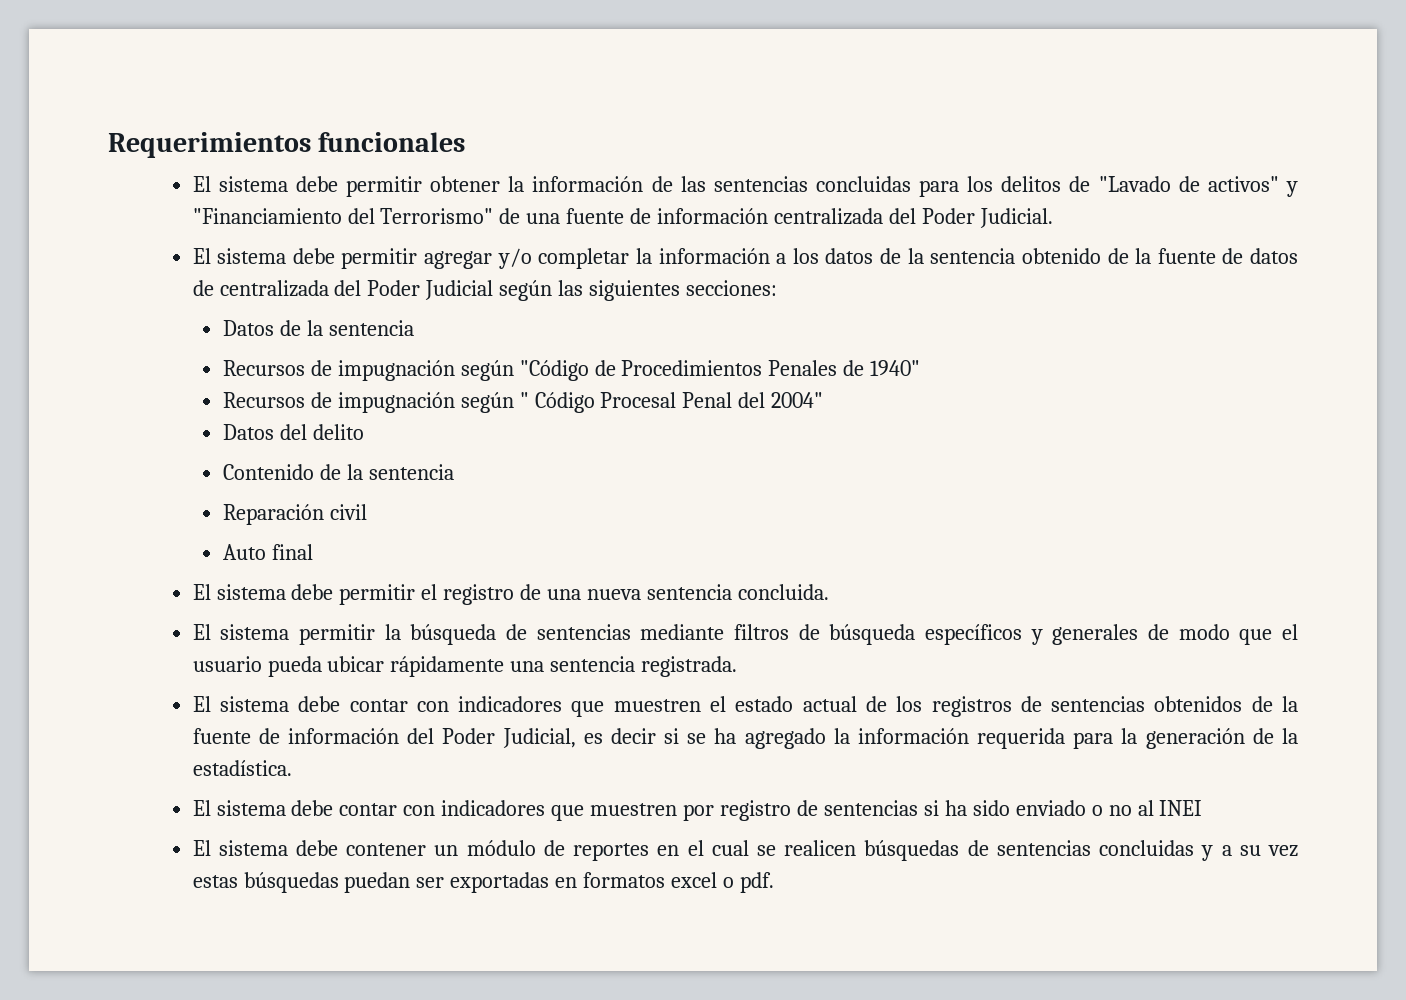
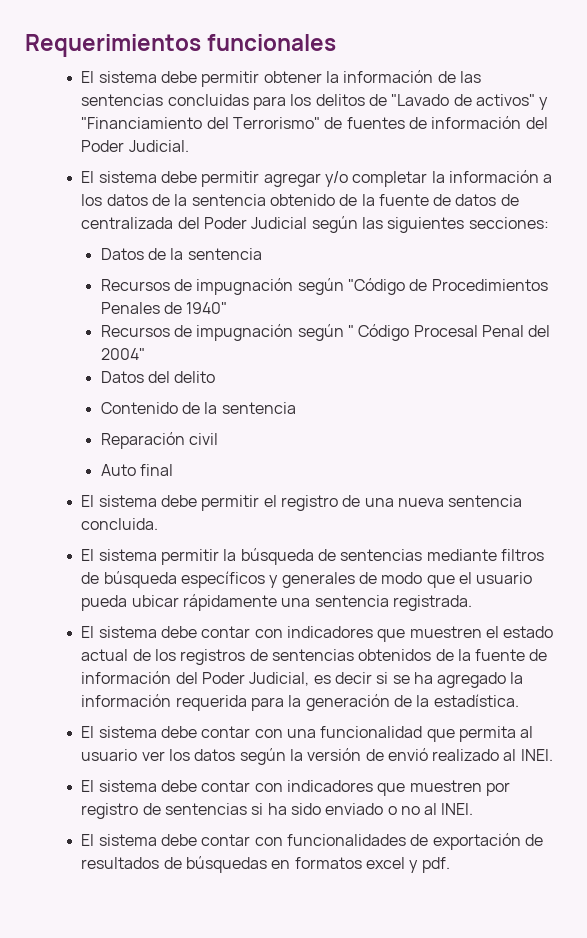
- El sistema debe permitir obtener la información de las sentencias concluidas para los delitos de "Lavado de activos" y "Financiamiento del Terrorismo" de una fuente de información centralizada del Poder Judicial.
+ El sistema debe permitir obtener la información de las sentencias concluidas para los delitos de "Lavado de activos" y "Financiamiento del Terrorismo" de fuentes de información del Poder Judicial.
+ El sistema debe contar con una funcionalidad que permita al usuario ver los datos según la versión de envió realizado al INEI.
- El sistema debe contar con indicadores que muestren por registro de sentencias si ha sido enviado o no al INEI
- El sistema debe contener un módulo de reportes en el cual se realicen búsquedas de sentencias concluidas y a su vez estas búsquedas puedan ser exportadas en formatos excel o pdf.
+ El sistema debe contar con indicadores que muestren por registro de sentencias si ha sido enviado o no al INEI.
+ El sistema debe contar con funcionalidades de exportación de resultados de búsquedas en formatos excel y pdf.

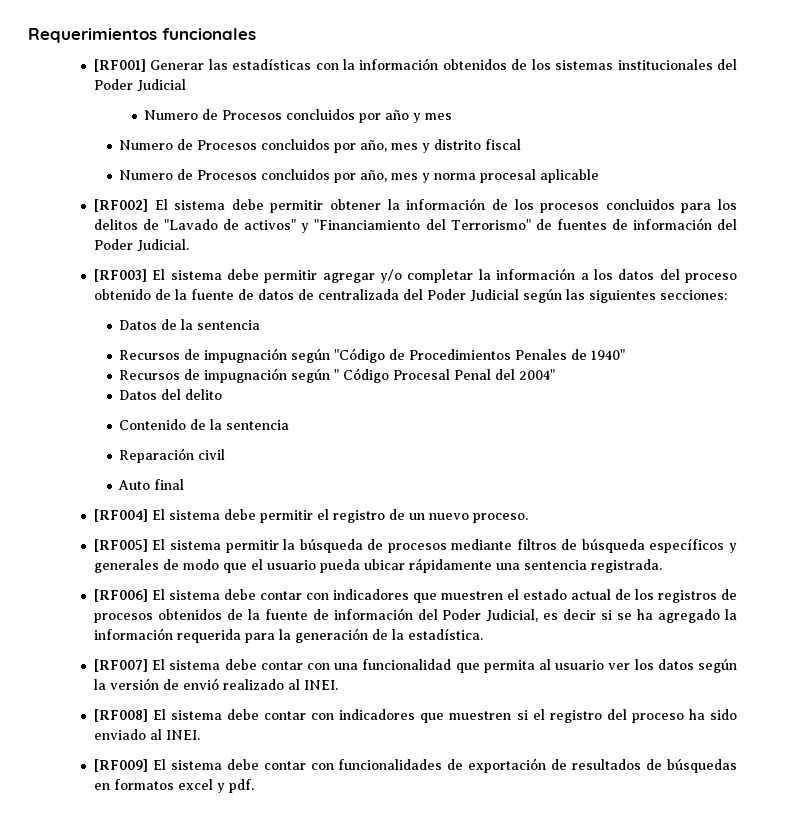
- El sistema debe permitir obtener la información de las sentencias concluidas para los delitos de "Lavado de activos" y "Financiamiento del Terrorismo" de fuentes de información del Poder Judicial.
+ [RF001] Generar las estadísticas con la información obtenidos de los sistemas institucionales del Poder Judicial
+ Numero de Procesos concluidos por año y mes
+ Numero de Procesos concluidos por año, mes y distrito fiscal
+ Numero de Procesos concluidos por año, mes y norma procesal aplicable
+ [RF002] El sistema debe permitir obtener la información de los procesos concluidos para los delitos de "Lavado de activos" y "Financiamiento del Terrorismo" de fuentes de información del Poder Judicial.
- El sistema debe permitir agregar y/o completar la información a los datos de la sentencia obtenido de la fuente de datos de centralizada del Poder Judicial según las siguientes secciones:
+ [RF003] El sistema debe permitir agregar y/o completar la información a los datos del proceso obtenido de la fuente de datos de centralizada del Poder Judicial según las siguientes secciones:
- El sistema debe permitir el registro de una nueva sentencia concluida.
- El sistema permitir la búsqueda de sentencias mediante filtros de búsqueda específicos y generales de modo que el usuario pueda ubicar rápidamente una sentencia registrada.
+ [RF004] El sistema debe permitir el registro de un nuevo proceso.
+ [RF005] El sistema permitir la búsqueda de procesos mediante filtros de búsqueda específicos y generales de modo que el usuario pueda ubicar rápidamente una sentencia registrada.
- El sistema debe contar con indicadores que muestren el estado actual de los registros de sentencias obtenidos de la fuente de información del Poder Judicial, es decir si se ha agregado la información requerida para la generación de la estadística.
+ [RF006] El sistema debe contar con indicadores que muestren el estado actual de los registros de procesos obtenidos de la fuente de información del Poder Judicial, es decir si se ha agregado la información requerida para la generación de la estadística.
- El sistema debe contar con una funcionalidad que permita al usuario ver los datos según la versión de envió realizado al INEI.
+ [RF007] El sistema debe contar con una funcionalidad que permita al usuario ver los datos según la versión de envió realizado al INEI.
- El sistema debe contar con indicadores que muestren por registro de sentencias si ha sido enviado o no al INEI.
- El sistema debe contar con funcionalidades de exportación de resultados de búsquedas en formatos excel y pdf.
+ [RF008] El sistema debe contar con indicadores que muestren si el registro del proceso ha sido enviado al INEI.
+ [RF009] El sistema debe contar con funcionalidades de exportación de resultados de búsquedas en formatos excel y pdf.

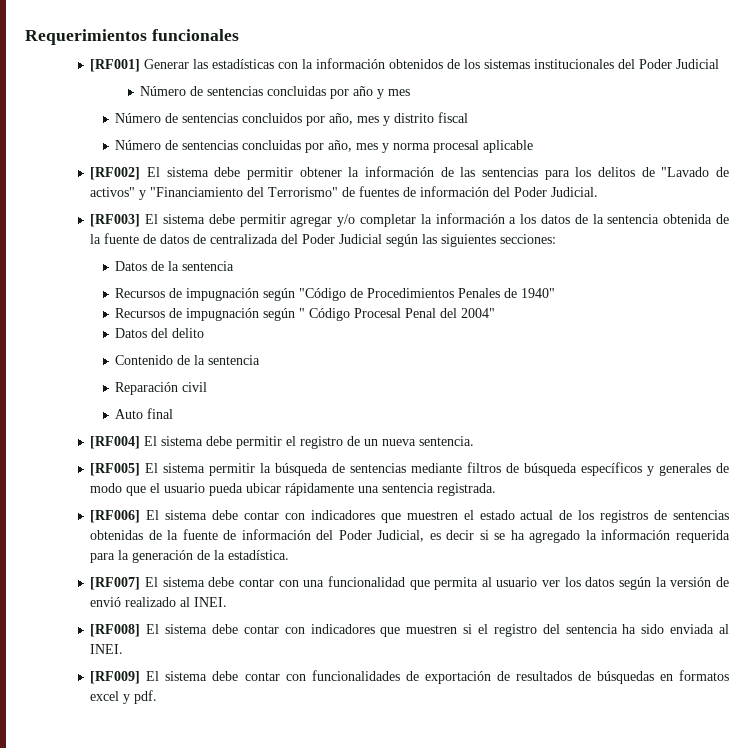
- Numero de Procesos concluidos por año y mes
+ Número de sentencias concluidas por año y mes
- Numero de Procesos concluidos por año, mes y distrito fiscal
+ Número de sentencias concluidos por año, mes y distrito fiscal
- Numero de Procesos concluidos por año, mes y norma procesal aplicable
+ Número de sentencias concluidas por año, mes y norma procesal aplicable
- [RF002] El sistema debe permitir obtener la información de los procesos concluidos para los delitos de "Lavado de activos" y "Financiamiento del Terrorismo" de fuentes de información del Poder Judicial.
+ [RF002] El sistema debe permitir obtener la información de las sentencias para los delitos de "Lavado de activos" y "Financiamiento del Terrorismo" de fuentes de información del Poder Judicial.
- [RF003] El sistema debe permitir agregar y/o completar la información a los datos del proceso obtenido de la fuente de datos de centralizada del Poder Judicial según las siguientes secciones:
+ [RF003] El sistema debe permitir agregar y/o completar la información a los datos de la sentencia obtenida de la fuente de datos de centralizada del Poder Judicial según las siguientes secciones:
- [RF004] El sistema debe permitir el registro de un nuevo proceso.
+ [RF004] El sistema debe permitir el registro de un nueva sentencia.
- [RF005] El sistema permitir la búsqueda de procesos mediante filtros de búsqueda específicos y generales de modo que el usuario pueda ubicar rápidamente una sentencia registrada.
+ [RF005] El sistema permitir la búsqueda de sentencias mediante filtros de búsqueda específicos y generales de modo que el usuario pueda ubicar rápidamente una sentencia registrada.
- [RF006] El sistema debe contar con indicadores que muestren el estado actual de los registros de procesos obtenidos de la fuente de información del Poder Judicial, es decir si se ha agregado la información requerida para la generación de la estadística.
+ [RF006] El sistema debe contar con indicadores que muestren el estado actual de los registros de sentencias obtenidas de la fuente de información del Poder Judicial, es decir si se ha agregado la información requerida para la generación de la estadística.
- [RF008] El sistema debe contar con indicadores que muestren si el registro del proceso ha sido enviado al INEI.
+ [RF008] El sistema debe contar con indicadores que muestren si el registro del sentencia ha sido enviada al INEI.

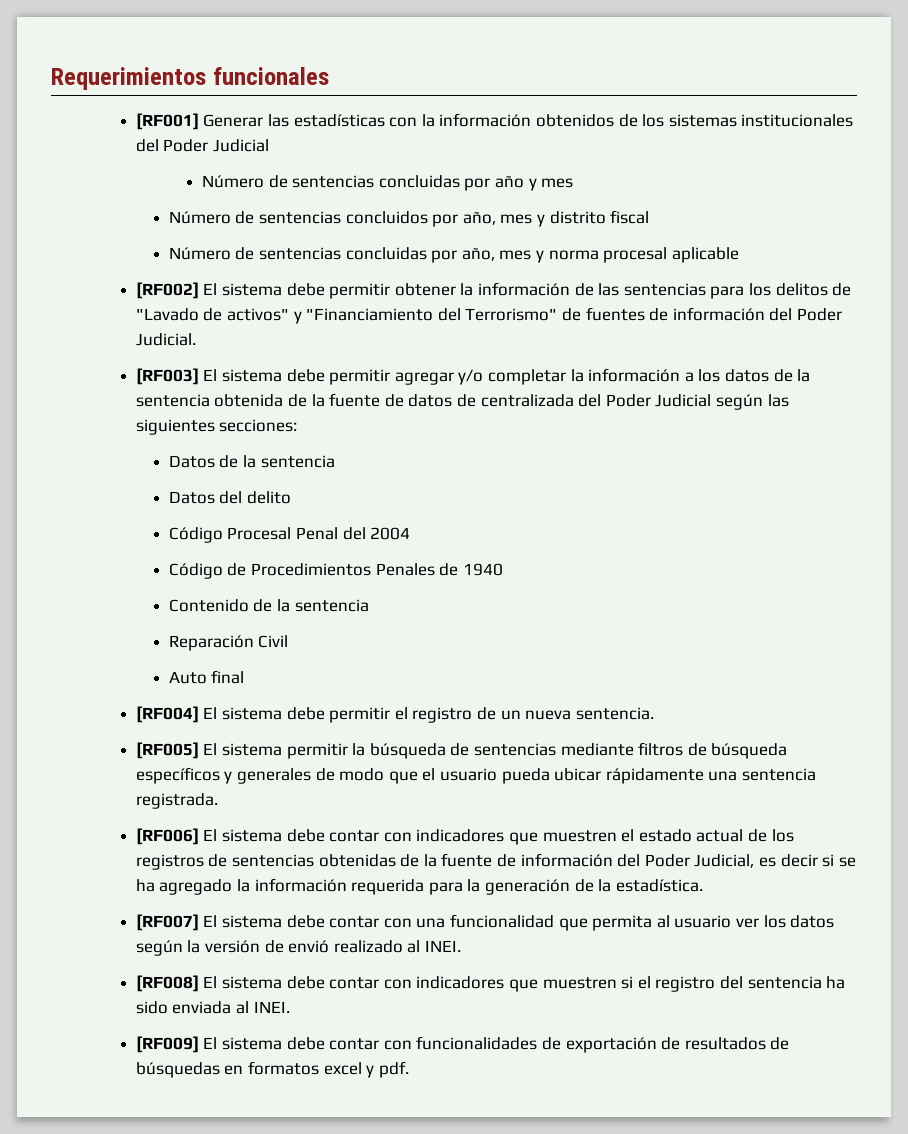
- Recursos de impugnación según "Código de Procedimientos Penales de 1940"
- Recursos de impugnación según " Código Procesal Penal del 2004"
  Datos del delito
+ Código Procesal Penal del 2004
+ Código de Procedimientos Penales de 1940
- Reparación civil
+ Reparación Civil

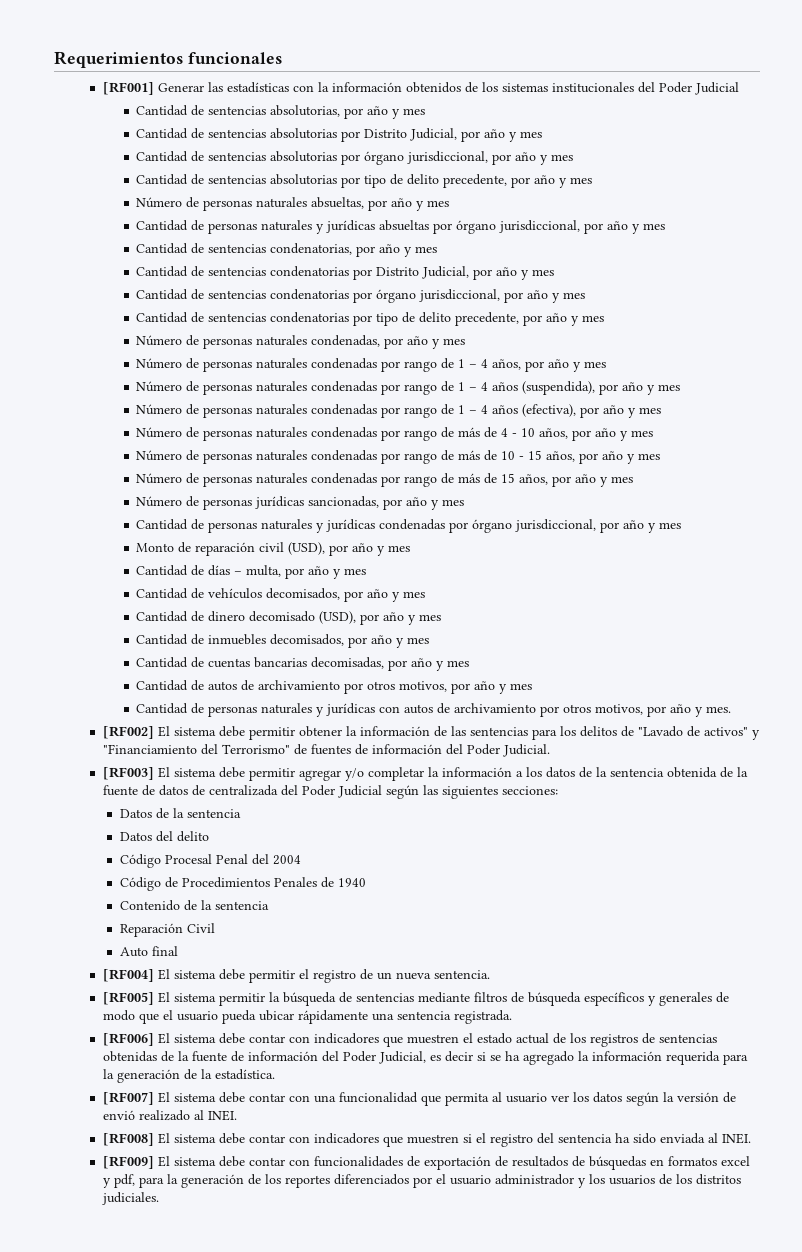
- Número de sentencias concluidas por año y mes
- Número de sentencias concluidos por año, mes y distrito fiscal
- Número de sentencias concluidas por año, mes y norma procesal aplicable
+ Cantidad de sentencias absolutorias, por año y mes
+ Cantidad de sentencias absolutorias por Distrito Judicial, por año y mes
+ Cantidad de sentencias absolutorias por órgano jurisdiccional, por año y mes
+ Cantidad de sentencias absolutorias por tipo de delito precedente, por año y mes
+ Número de personas naturales absueltas, por año y mes
+ Cantidad de personas naturales y jurídicas absueltas por órgano jurisdiccional, por año y mes
+ Cantidad de sentencias condenatorias, por año y mes
+ Cantidad de sentencias condenatorias por Distrito Judicial, por año y mes
+ Cantidad de sentencias condenatorias por órgano jurisdiccional, por año y mes
+ Cantidad de sentencias condenatorias por tipo de delito precedente, por año y mes
+ Número de personas naturales condenadas, por año y mes
+ Número de personas naturales condenadas por rango de 1 – 4 años, por año y mes
+ Número de personas naturales condenadas por rango de 1 – 4 años (suspendida), por año y mes
+ Número de personas naturales condenadas por rango de 1 – 4 años (efectiva), por año y mes
+ Número de personas naturales condenadas por rango de más de 4 - 10 años, por año y mes
+ Número de personas naturales condenadas por rango de más de 10 - 15 años, por año y mes
+ Número de personas naturales condenadas por rango de más de 15 años, por año y mes
+ Número de personas jurídicas sancionadas, por año y mes
+ Cantidad de personas naturales y jurídicas condenadas por órgano jurisdiccional, por año y mes
+ Monto de reparación civil (USD), por año y mes
+ Cantidad de días – multa, por año y mes
+ Cantidad de vehículos decomisados, por año y mes
+ Cantidad de dinero decomisado (USD), por año y mes
+ Cantidad de inmuebles decomisados, por año y mes
+ Cantidad de cuentas bancarias decomisadas, por año y mes
+ Cantidad de autos de archivamiento por otros motivos, por año y mes
+ Cantidad de personas naturales y jurídicas con autos de archivamiento por otros motivos, por año y mes.
- [RF009] El sistema debe contar con funcionalidades de exportación de resultados de búsquedas en formatos excel y pdf.
+ [RF009] El sistema debe contar con funcionalidades de exportación de resultados de búsquedas en formatos excel y pdf, para la generación de los reportes diferenciados por el usuario administrador y los usuarios de los distritos judiciales.

